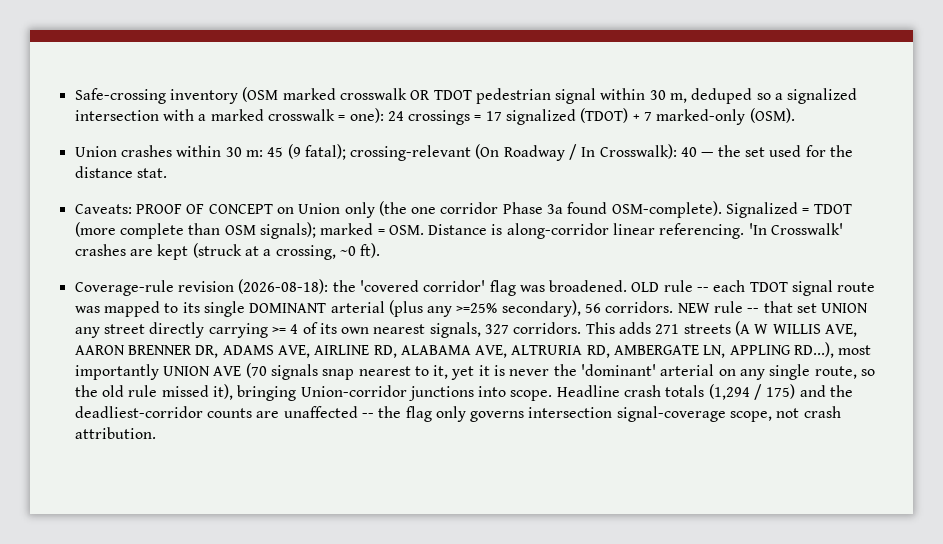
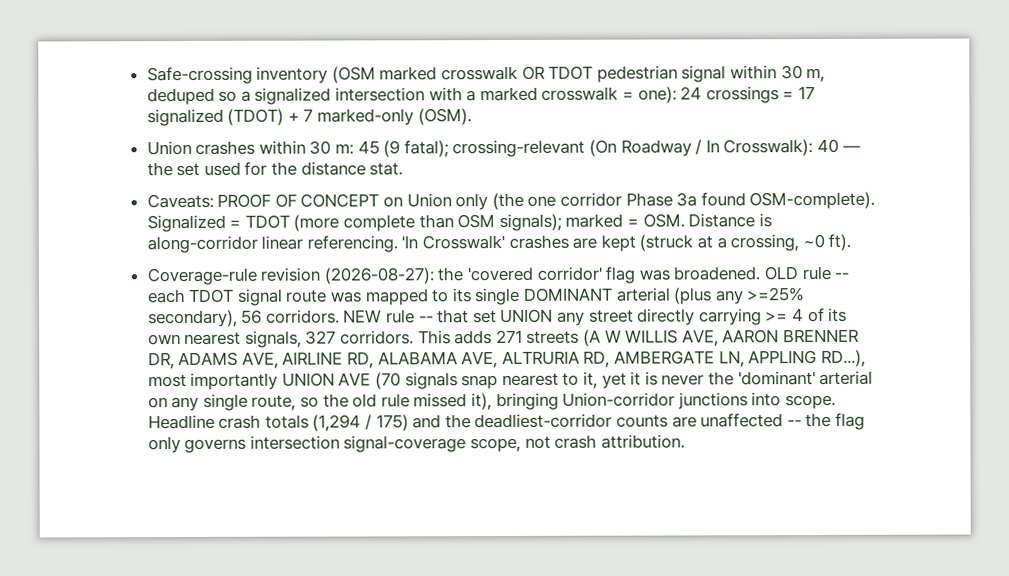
- Coverage-rule revision (2026-08-18): the 'covered corridor' flag was broadened.
+ Coverage-rule revision (2026-08-27): the 'covered corridor' flag was broadened.

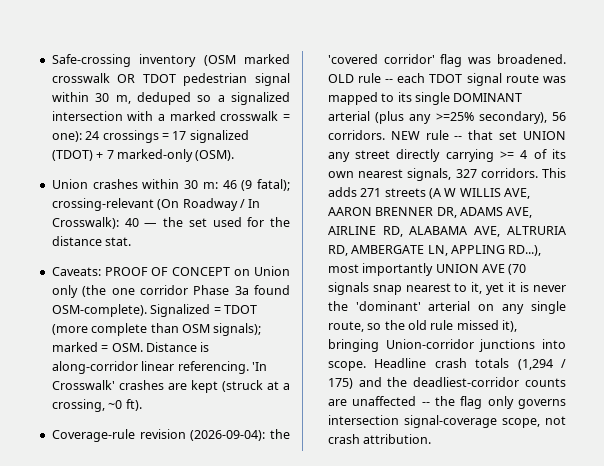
- Union crashes within 30 m: 45 (9 fatal); crossing-relevant (On Roadway / In Crosswalk): 40 — the set used for the distance stat.
+ Union crashes within 30 m: 46 (9 fatal); crossing-relevant (On Roadway / In Crosswalk): 40 — the set used for the distance stat.
- Coverage-rule revision (2026-08-27): the 'covered corridor' flag was broadened.
+ Coverage-rule revision (2026-09-04): the 'covered corridor' flag was broadened.

